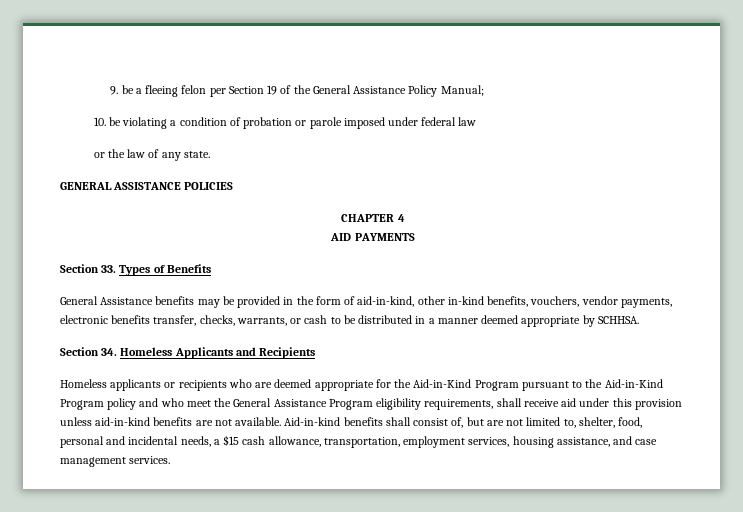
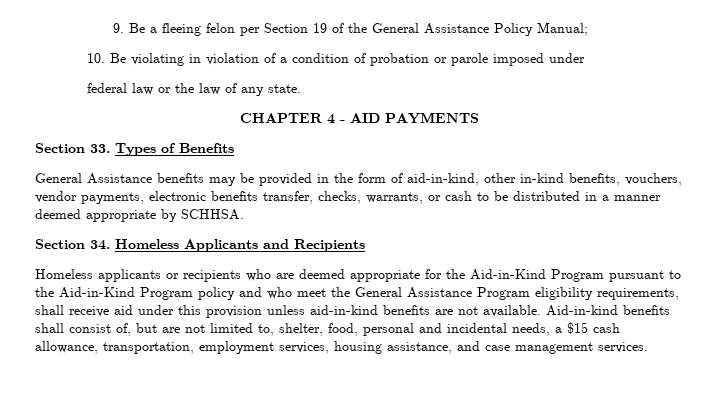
- 9. be a fleeing felon per Section 19 of the General Assistance Policy Manual;
+ 9. Be a fleeing felon per Section 19 of the General Assistance Policy Manual;
- 10. be violating a condition of probation or parole imposed under federal law
- or the law of any state.
+ 10. Be violating in violation of a condition of probation or parole imposed under
+ federal law or the law of any state.
- GENERAL ASSISTANCE POLICIES
- CHAPTER 4
- AID PAYMENTS
+ CHAPTER 4 - AID PAYMENTS

